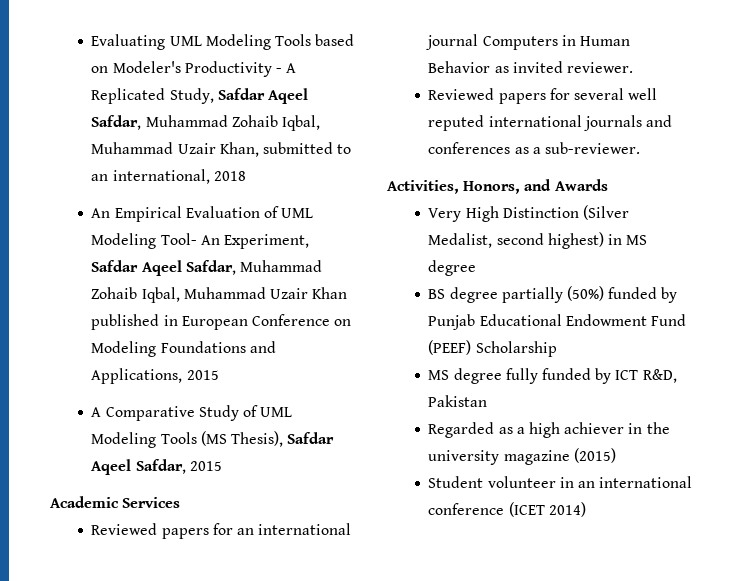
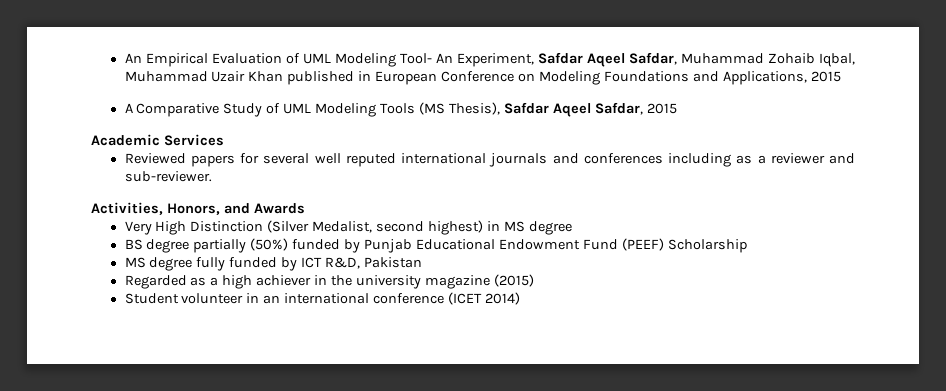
- Evaluating UML Modeling Tools based on Modeler's Productivity - A Replicated Study, Safdar Aqeel Safdar, Muhammad Zohaib Iqbal, Muhammad Uzair Khan, submitted to an international, 2018
- Reviewed papers for an international journal Computers in Human Behavior as invited reviewer.
- Reviewed papers for several well reputed international journals and conferences as a sub-reviewer.
+ Reviewed papers for several well reputed international journals and conferences including as a reviewer and sub-reviewer.

